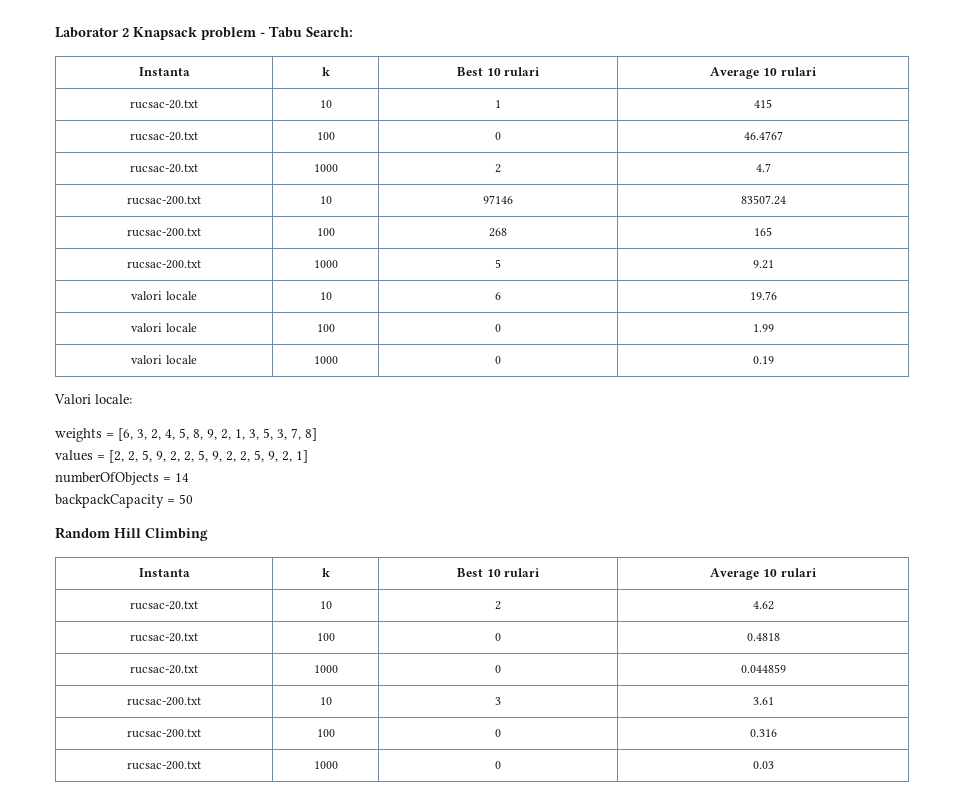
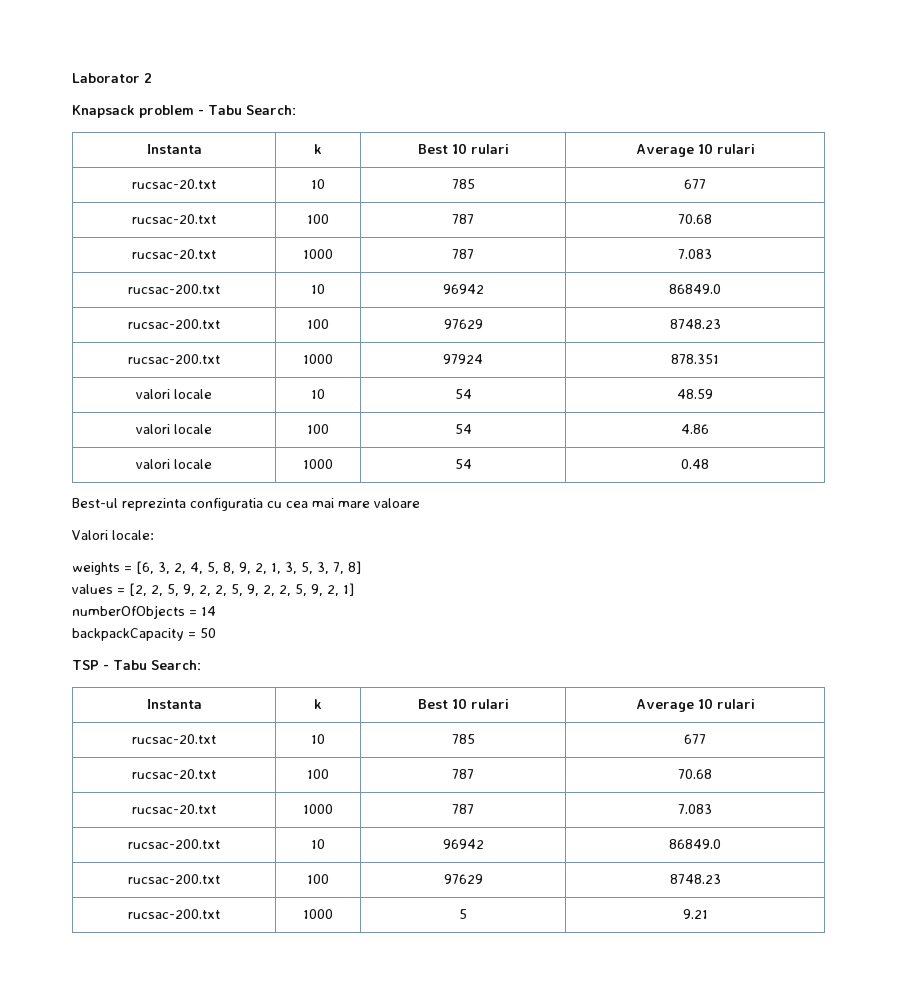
- Laborator 2 Knapsack problem - Tabu Search:
+ Laborator 2
+ Knapsack problem - Tabu Search:
  Instanta | k | Best 10 rulari | Average 10 rulari
- rucsac-20.txt | 10 | 1 | 415
- rucsac-20.txt | 100 | 0 | 46.4767
- rucsac-20.txt | 1000 | 2 | 4.7
- rucsac-200.txt | 10 | 97146 | 83507.24
- rucsac-200.txt | 100 | 268 | 165
- rucsac-200.txt | 1000 | 5 | 9.21
+ rucsac-20.txt | 10 | 785 | 677
+ rucsac-20.txt | 100 | 787 | 70.68
+ rucsac-20.txt | 1000 | 787 | 7.083
+ rucsac-200.txt | 10 | 96942 | 86849.0
+ rucsac-200.txt | 100 | 97629 | 8748.23
+ rucsac-200.txt | 1000 | 97924 | 878.351
- valori locale | 10 | 6 | 19.76
+ valori locale | 10 | 54 | 48.59
- valori locale | 100 | 0 | 1.99
+ valori locale | 100 | 54 | 4.86
- valori locale | 1000 | 0 | 0.19
+ valori locale | 1000 | 54 | 0.48
+ Best-ul reprezinta configuratia cu cea mai mare valoare
- Random Hill Climbing
+ TSP - Tabu Search:
  Instanta | k | Best 10 rulari | Average 10 rulari
- rucsac-20.txt | 10 | 2 | 4.62
- rucsac-20.txt | 100 | 0 | 0.4818
- rucsac-20.txt | 1000 | 0 | 0.044859
- rucsac-200.txt | 10 | 3 | 3.61
- rucsac-200.txt | 100 | 0 | 0.316
- rucsac-200.txt | 1000 | 0 | 0.03
+ rucsac-20.txt | 10 | 785 | 677
+ rucsac-20.txt | 100 | 787 | 70.68
+ rucsac-20.txt | 1000 | 787 | 7.083
+ rucsac-200.txt | 10 | 96942 | 86849.0
+ rucsac-200.txt | 100 | 97629 | 8748.23
+ rucsac-200.txt | 1000 | 5 | 9.21

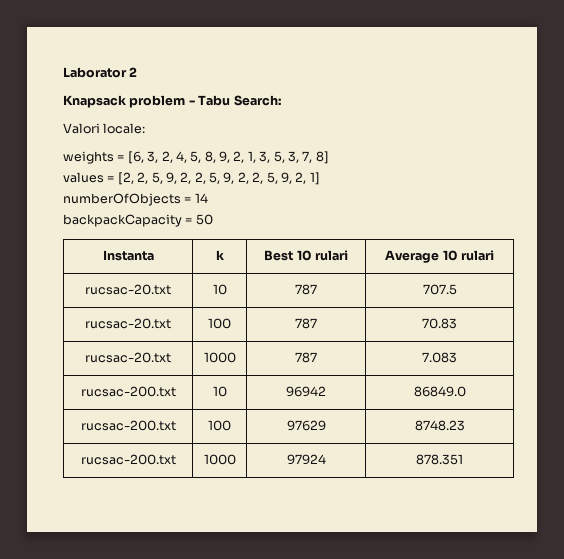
  Knapsack problem - Tabu Search:
- Instanta | k | Best 10 rulari | Average 10 rulari
- rucsac-20.txt | 10 | 785 | 677
- rucsac-20.txt | 100 | 787 | 70.68
- rucsac-20.txt | 1000 | 787 | 7.083
- rucsac-200.txt | 10 | 96942 | 86849.0
- rucsac-200.txt | 100 | 97629 | 8748.23
- rucsac-200.txt | 1000 | 97924 | 878.351
- valori locale | 10 | 54 | 48.59
- valori locale | 100 | 54 | 4.86
- valori locale | 1000 | 54 | 0.48
- Best-ul reprezinta configuratia cu cea mai mare valoare
- TSP - Tabu Search:
  Instanta | k | Best 10 rulari | Average 10 rulari
- rucsac-20.txt | 10 | 785 | 677
- rucsac-20.txt | 100 | 787 | 70.68
+ rucsac-20.txt | 10 | 787 | 707.5
+ rucsac-20.txt | 100 | 787 | 70.83
- rucsac-200.txt | 1000 | 5 | 9.21
+ rucsac-200.txt | 1000 | 97924 | 878.351

